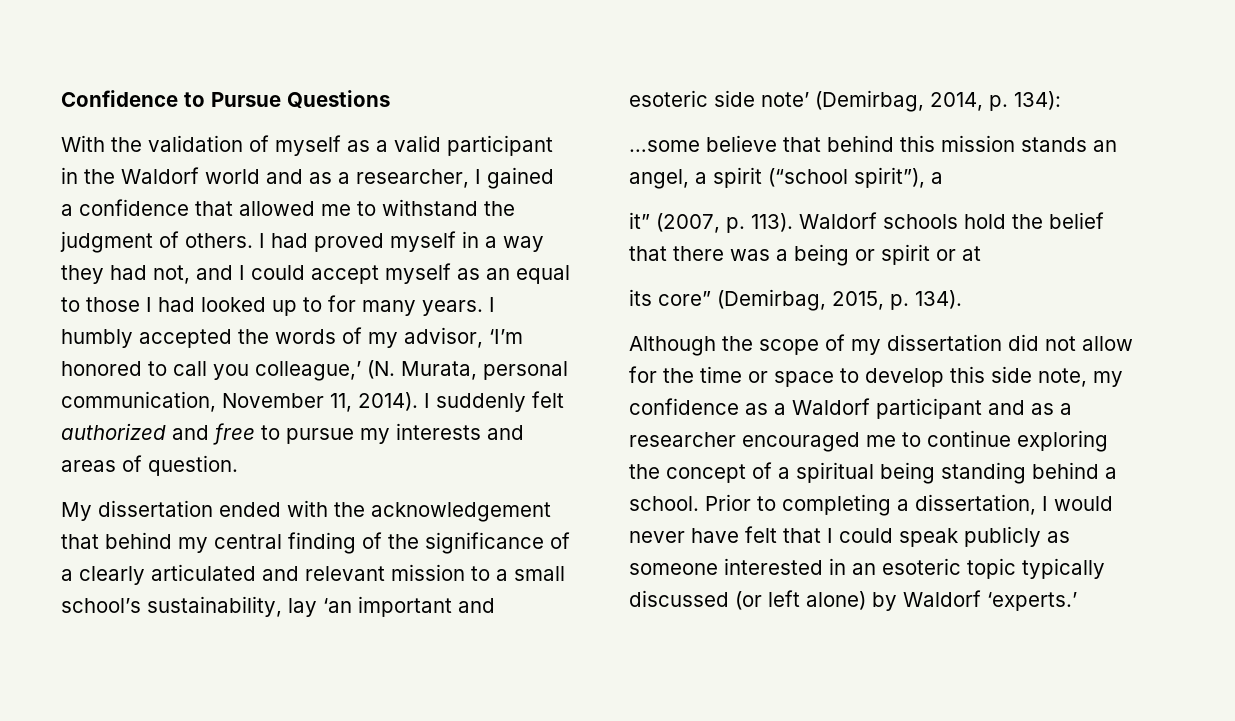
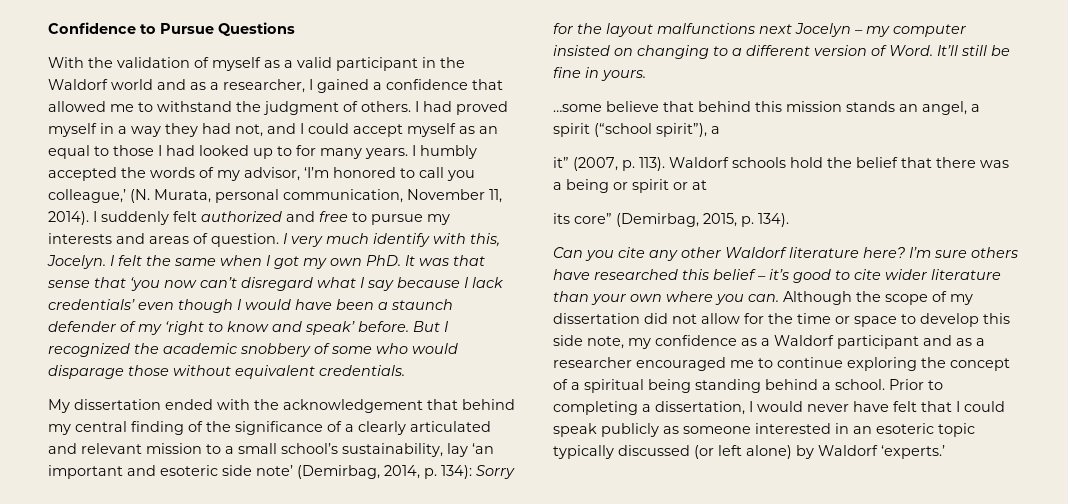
+ I very much identify with this, Jocelyn. I felt the same when I got my own PhD. It was that sense that ‘you now can’t disregard what I say because I lack credentials’ even though I would have been a staunch defender of my ‘right to know and speak’ before. But I recognized the academic snobbery of some who would disparage those without equivalent credentials.
- My dissertation ended with the acknowledgement that behind my central finding of the significance of a clearly articulated and relevant mission to a small school’s sustainability, lay ‘an important and esoteric side note’ (Demirbag, 2014, p. 134):
+ My dissertation ended with the acknowledgement that behind my central finding of the significance of a clearly articulated and relevant mission to a small school’s sustainability, lay ‘an important and esoteric side note’ (Demirbag, 2014, p. 134): Sorry for the layout malfunctions next Jocelyn – my computer insisted on changing to a different version of Word. It’ll still be fine in yours.
+ Can you cite any other Waldorf literature here? I’m sure others have researched this belief – it’s good to cite wider literature than your own where you can.

